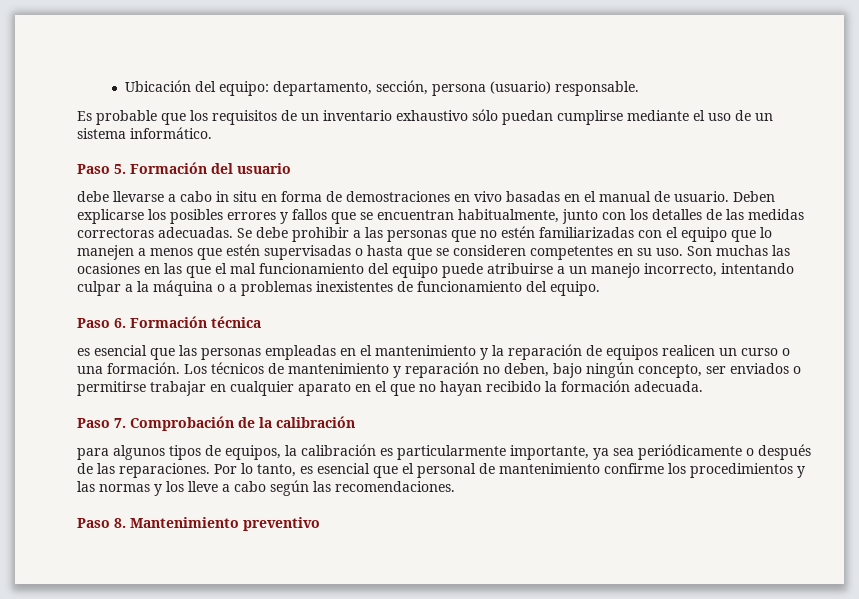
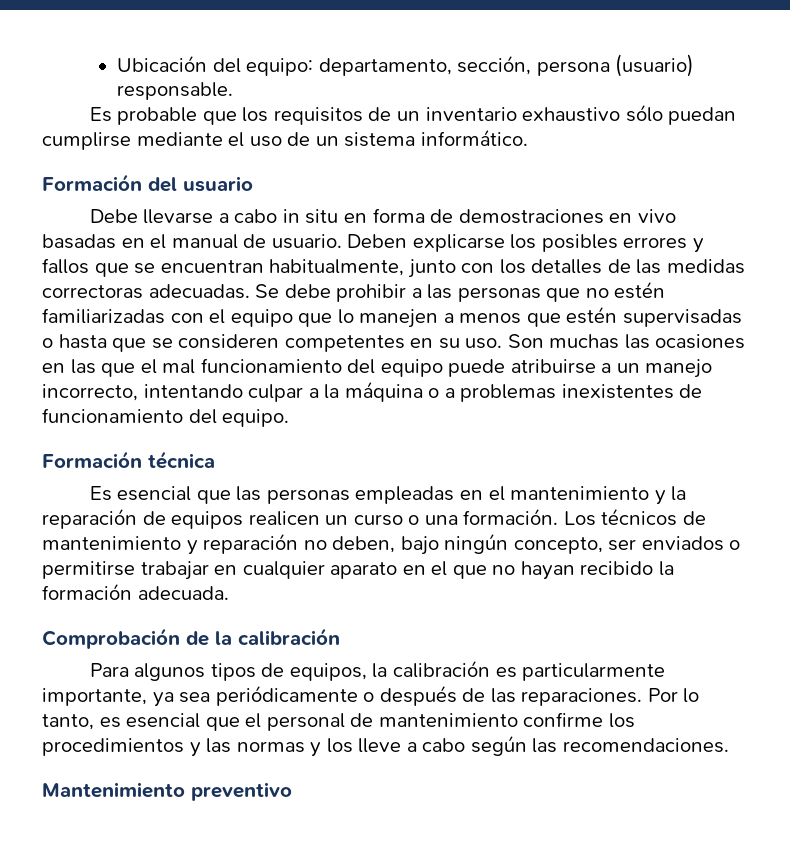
- Paso 5. Formación del usuario
+ Formación del usuario
- debe llevarse a cabo in situ en forma de demostraciones en vivo basadas en el manual de usuario.
+ Debe llevarse a cabo in situ en forma de demostraciones en vivo basadas en el manual de usuario.
- Paso 6. Formación técnica
+ Formación técnica
- es esencial que las personas empleadas en el mantenimiento y la reparación de equipos realicen un curso o una formación.
+ Es esencial que las personas empleadas en el mantenimiento y la reparación de equipos realicen un curso o una formación.
- Paso 7. Comprobación de la calibración
+ Comprobación de la calibración
- para algunos tipos de equipos, la calibración es particularmente importante, ya sea periódicamente o después de las reparaciones.
+ Para algunos tipos de equipos, la calibración es particularmente importante, ya sea periódicamente o después de las reparaciones.
- Paso 8. Mantenimiento preventivo
+ Mantenimiento preventivo

